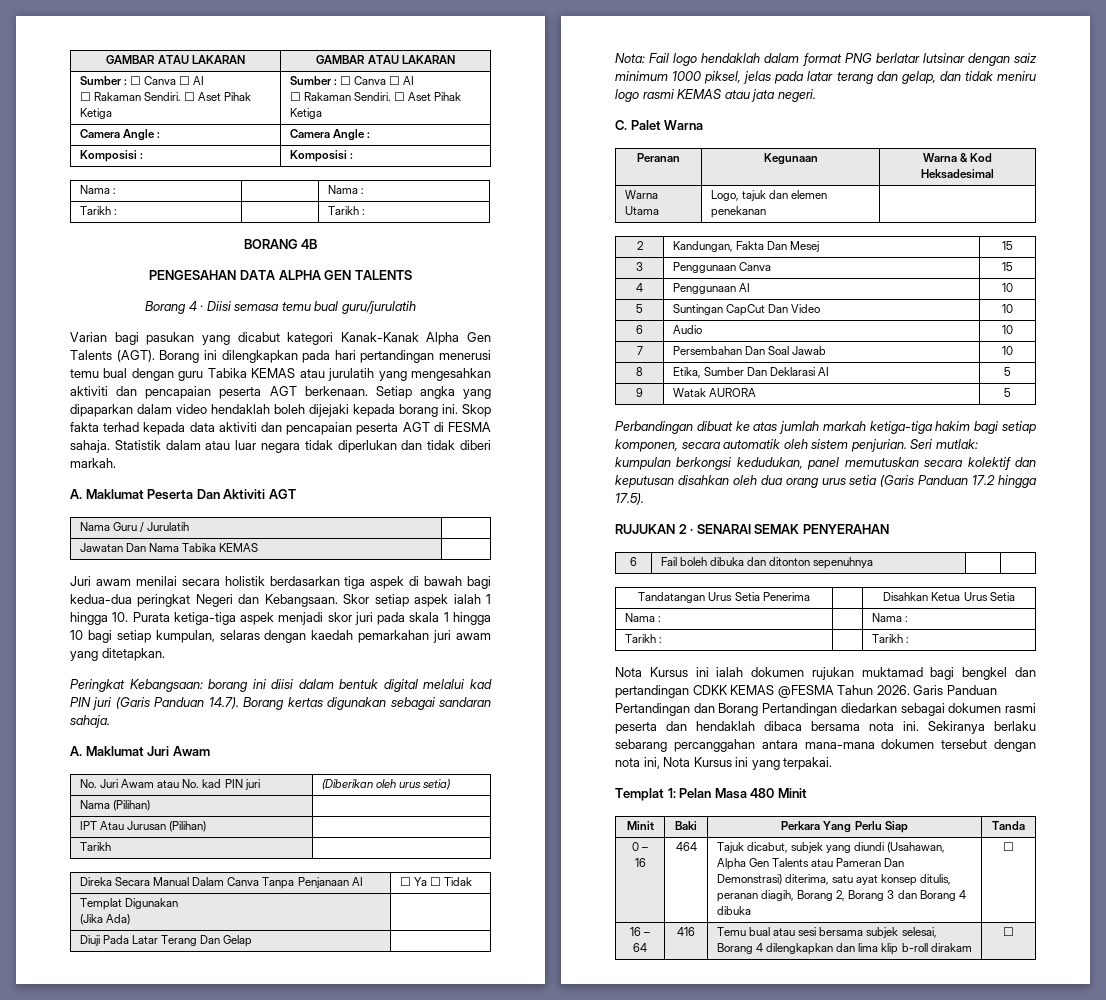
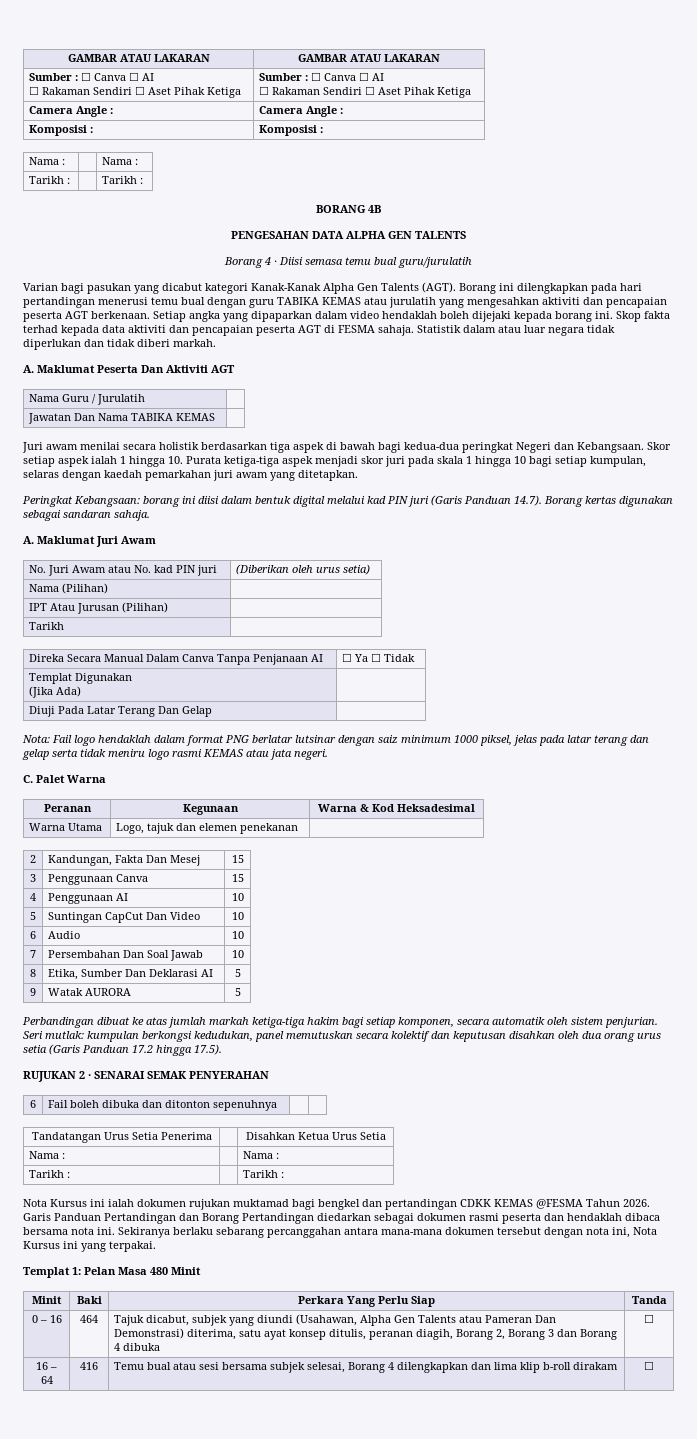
  GAMBAR ATAU LAKARAN | GAMBAR ATAU LAKARAN
  Sumber : ☐ Canva ☐ AI
- ☐ Rakaman Sendiri. ☐ Aset Pihak Ketiga | Sumber : ☐ Canva ☐ AI
- ☐ Rakaman Sendiri. ☐ Aset Pihak Ketiga
+ ☐ Rakaman Sendiri ☐ Aset Pihak Ketiga | Sumber : ☐ Canva ☐ AI
+ ☐ Rakaman Sendiri ☐ Aset Pihak Ketiga
- Borang ini dilengkapkan pada hari pertandingan menerusi temu bual dengan guru Tabika KEMAS atau jurulatih yang mengesahkan aktiviti dan pencapaian peserta AGT berkenaan.
+ Borang ini dilengkapkan pada hari pertandingan menerusi temu bual dengan guru TABIKA KEMAS atau jurulatih yang mengesahkan aktiviti dan pencapaian peserta AGT berkenaan.
- Jawatan Dan Nama Tabika KEMAS |
+ Jawatan Dan Nama TABIKA KEMAS |
- Nota: Fail logo hendaklah dalam format PNG berlatar lutsinar dengan saiz minimum 1000 piksel, jelas pada latar terang dan gelap, dan tidak meniru logo rasmi KEMAS atau jata negeri.
+ Nota: Fail logo hendaklah dalam format PNG berlatar lutsinar dengan saiz minimum 1000 piksel, jelas pada latar terang dan gelap serta tidak meniru logo rasmi KEMAS atau jata negeri.

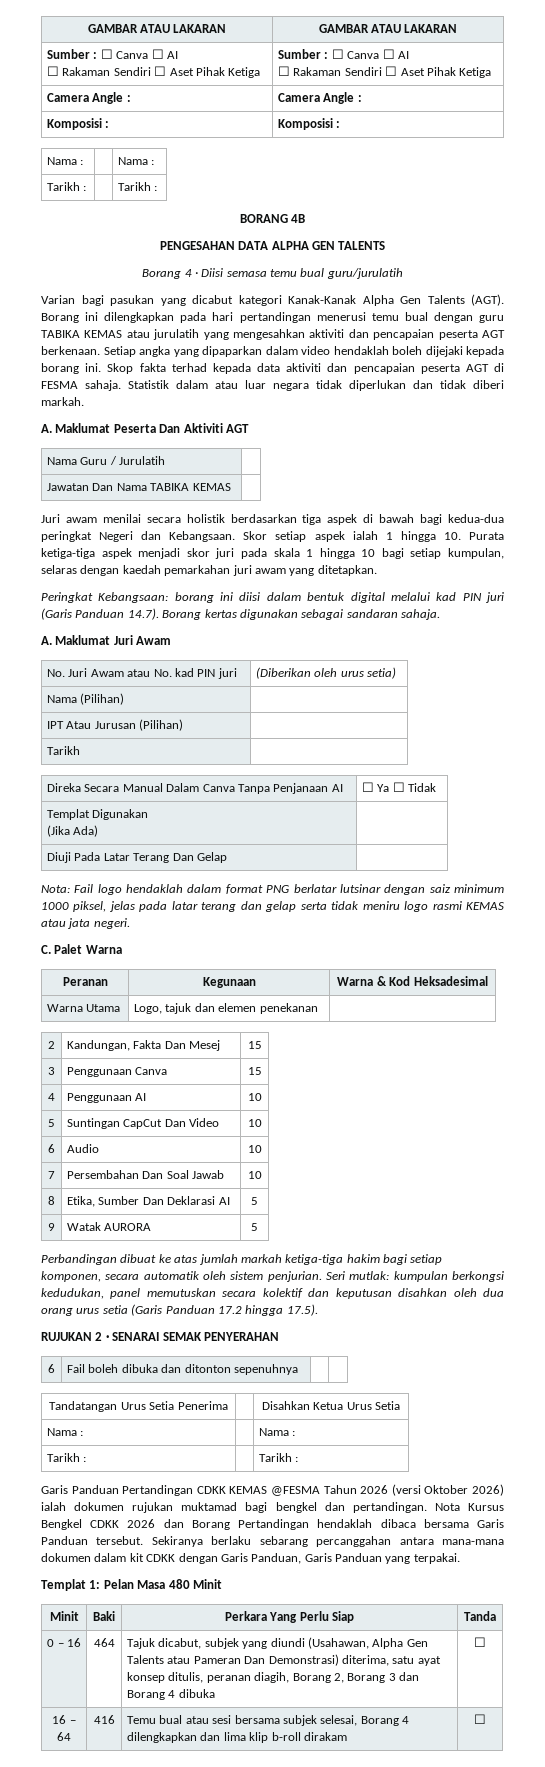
- Nota Kursus ini ialah dokumen rujukan muktamad bagi bengkel dan pertandingan CDKK KEMAS @FESMA Tahun 2026. Garis Panduan Pertandingan dan Borang Pertandingan diedarkan sebagai dokumen rasmi peserta dan hendaklah dibaca bersama nota ini.
+ Garis Panduan Pertandingan CDKK KEMAS @FESMA Tahun 2026 (versi Oktober 2026) ialah dokumen rujukan muktamad bagi bengkel dan pertandingan. Nota Kursus Bengkel CDKK 2026 dan Borang Pertandingan hendaklah dibaca bersama Garis Panduan tersebut.
- Sekiranya berlaku sebarang percanggahan antara mana-mana dokumen tersebut dengan nota ini, Nota Kursus ini yang terpakai.
+ Sekiranya berlaku sebarang percanggahan antara mana-mana dokumen dalam kit CDKK dengan Garis Panduan, Garis Panduan yang terpakai.

